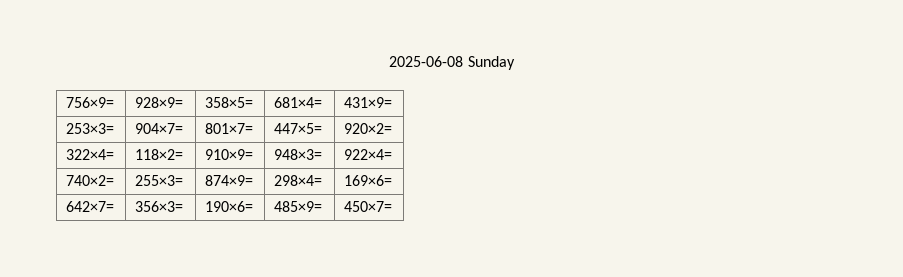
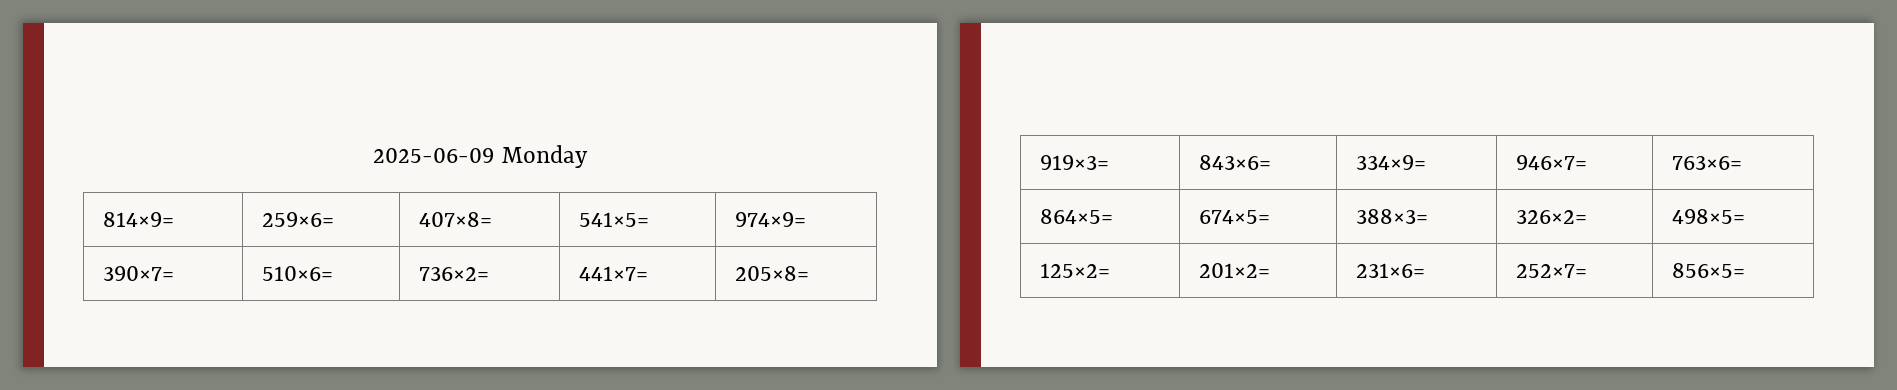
- 2025-06-08 Sunday
- 756×9= | 928×9= | 358×5= | 681×4= | 431×9=
- 253×3= | 904×7= | 801×7= | 447×5= | 920×2=
- 322×4= | 118×2= | 910×9= | 948×3= | 922×4=
- 740×2= | 255×3= | 874×9= | 298×4= | 169×6=
- 642×7= | 356×3= | 190×6= | 485×9= | 450×7=
+ 2025-06-09 Monday
+ 814×9= | 259×6= | 407×8= | 541×5= | 974×9=
+ 390×7= | 510×6= | 736×2= | 441×7= | 205×8=
+ 919×3= | 843×6= | 334×9= | 946×7= | 763×6=
+ 864×5= | 674×5= | 388×3= | 326×2= | 498×5=
+ 125×2= | 201×2= | 231×6= | 252×7= | 856×5=

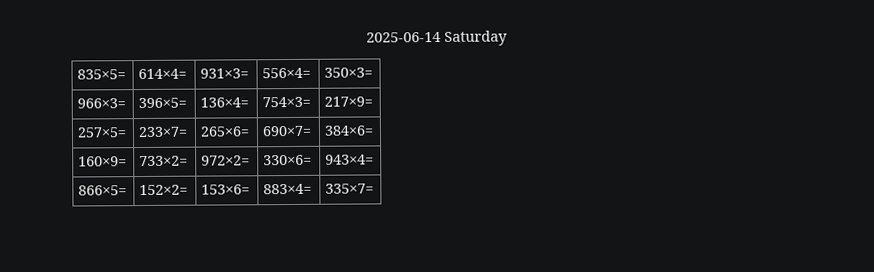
- 2025-06-09 Monday
- 814×9= | 259×6= | 407×8= | 541×5= | 974×9=
- 390×7= | 510×6= | 736×2= | 441×7= | 205×8=
- 919×3= | 843×6= | 334×9= | 946×7= | 763×6=
- 864×5= | 674×5= | 388×3= | 326×2= | 498×5=
- 125×2= | 201×2= | 231×6= | 252×7= | 856×5=
+ 2025-06-14 Saturday
+ 835×5= | 614×4= | 931×3= | 556×4= | 350×3=
+ 966×3= | 396×5= | 136×4= | 754×3= | 217×9=
+ 257×5= | 233×7= | 265×6= | 690×7= | 384×6=
+ 160×9= | 733×2= | 972×2= | 330×6= | 943×4=
+ 866×5= | 152×2= | 153×6= | 883×4= | 335×7=

